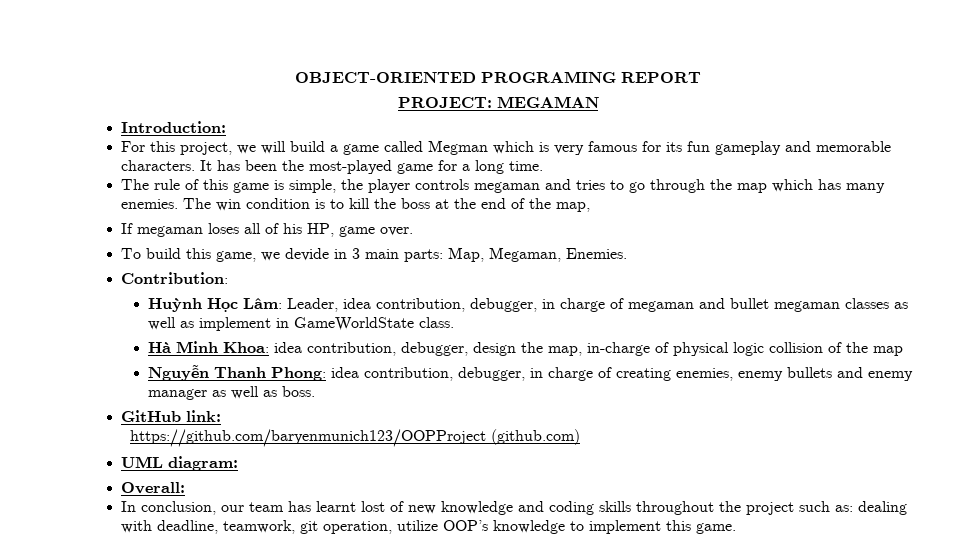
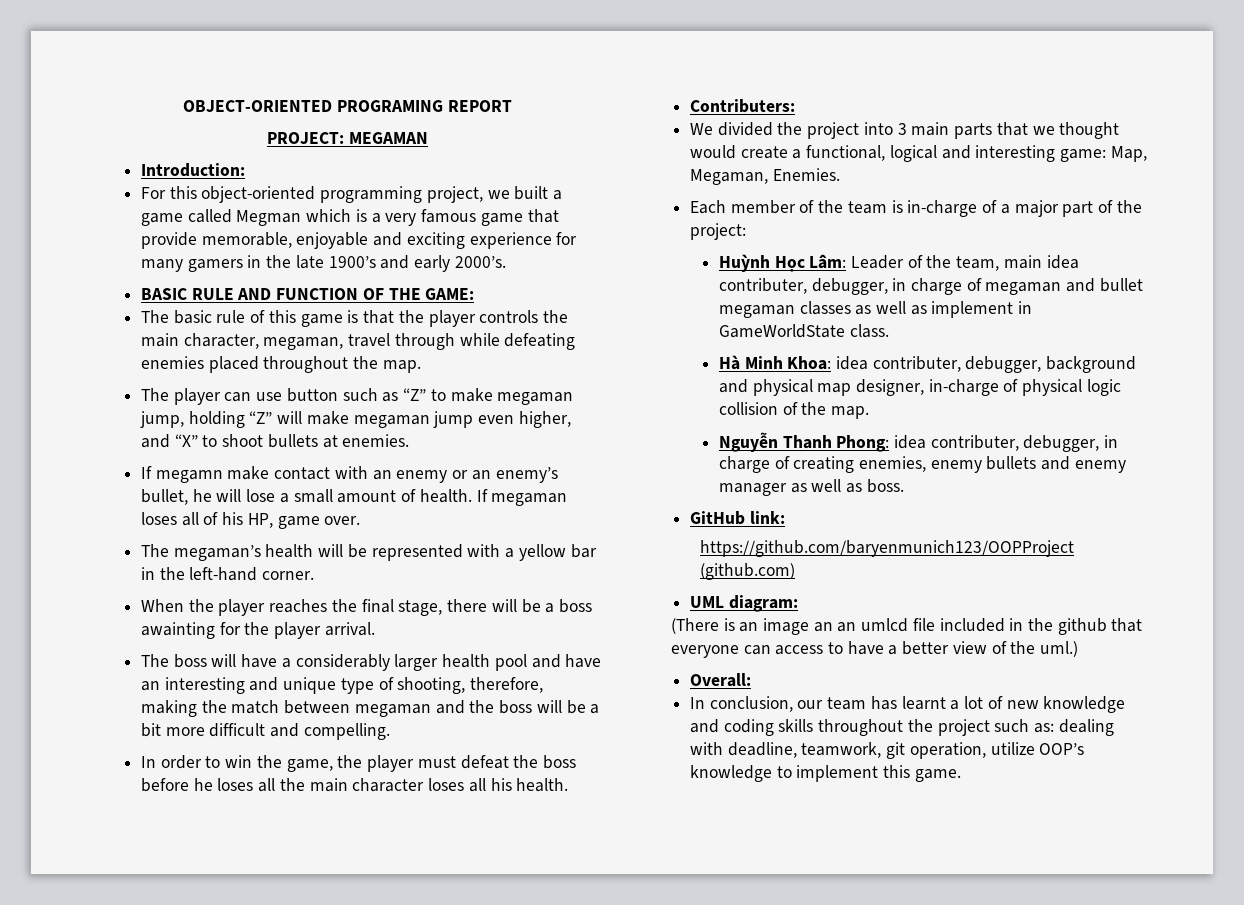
- For this project, we will build a game called Megman which is very famous for its fun gameplay and memorable characters. It has been the most-played game for a long time.
- The rule of this game is simple, the player controls megaman and tries to go through the map which has many enemies. The win condition is to kill the boss at the end of the map,
- If megaman loses all of his HP, game over.
+ For this object-oriented programming project, we built a game called Megman which is a very famous game that provide memorable, enjoyable and exciting experience for many gamers in the late 1900’s and early 2000’s.
+ BASIC RULE AND FUNCTION OF THE GAME:
+ The basic rule of this game is that the player controls the main character, megaman, travel through while defeating enemies placed throughout the map.
+ The player can use button such as “Z” to make megaman jump, holding “Z” will make megaman jump even higher, and “X” to shoot bullets at enemies.
+ If megamn make contact with an enemy or an enemy’s bullet, he will lose a small amount of health. If megaman loses all of his HP, game over.
- To build this game, we devide in 3 main parts: Map, Megaman, Enemies.
- Contribution:
- Huỳnh Học Lâm: Leader, idea contribution, debugger, in charge of megaman and bullet megaman classes as well as implement in GameWorldState class.
+ The megaman’s health will be represented with a yellow bar in the left-hand corner.
+ When the player reaches the final stage, there will be a boss awainting for the player arrival.
+ The boss will have a considerably larger health pool and have an interesting and unique type of shooting, therefore, making the match between megaman and the boss will be a bit more difficult and compelling.
+ In order to win the game, the player must defeat the boss before he loses all the main character loses all his health.
+ Contributers:
+ We divided the project into 3 main parts that we thought would create a functional, logical and interesting game: Map, Megaman, Enemies.
+ Each member of the team is in-charge of a major part of the project:
+ Huỳnh Học Lâm: Leader of the team, main idea contributer, debugger, in charge of megaman and bullet megaman classes as well as implement in GameWorldState class.
- Hà Minh Khoa: idea contribution, debugger, design the map, in-charge of physical logic collision of the map
+ Hà Minh Khoa: idea contributer, debugger, background and physical map designer, in-charge of physical logic collision of the map.
- Nguyễn Thanh Phong: idea contribution, debugger, in charge of creating enemies, enemy bullets and enemy manager as well as boss.
+ Nguyễn Thanh Phong: idea contributer, debugger, in charge of creating enemies, enemy bullets and enemy manager as well as boss.
+ (There is an image an an umlcd file included in the github that everyone can access to have a better view of the uml.)
- In conclusion, our team has learnt lost of new knowledge and coding skills throughout the project such as: dealing with deadline, teamwork, git operation, utilize OOP’s knowledge to implement this game.
+ In conclusion, our team has learnt a lot of new knowledge and coding skills throughout the project such as: dealing with deadline, teamwork, git operation, utilize OOP’s knowledge to implement this game.

